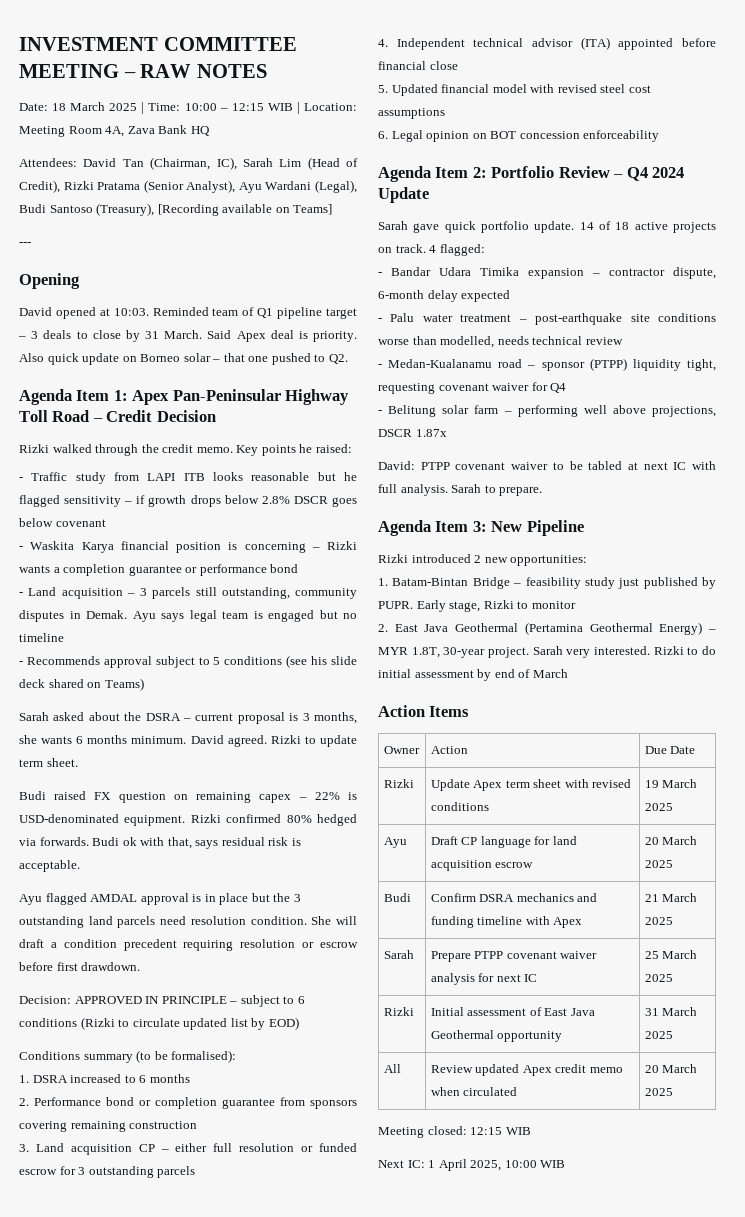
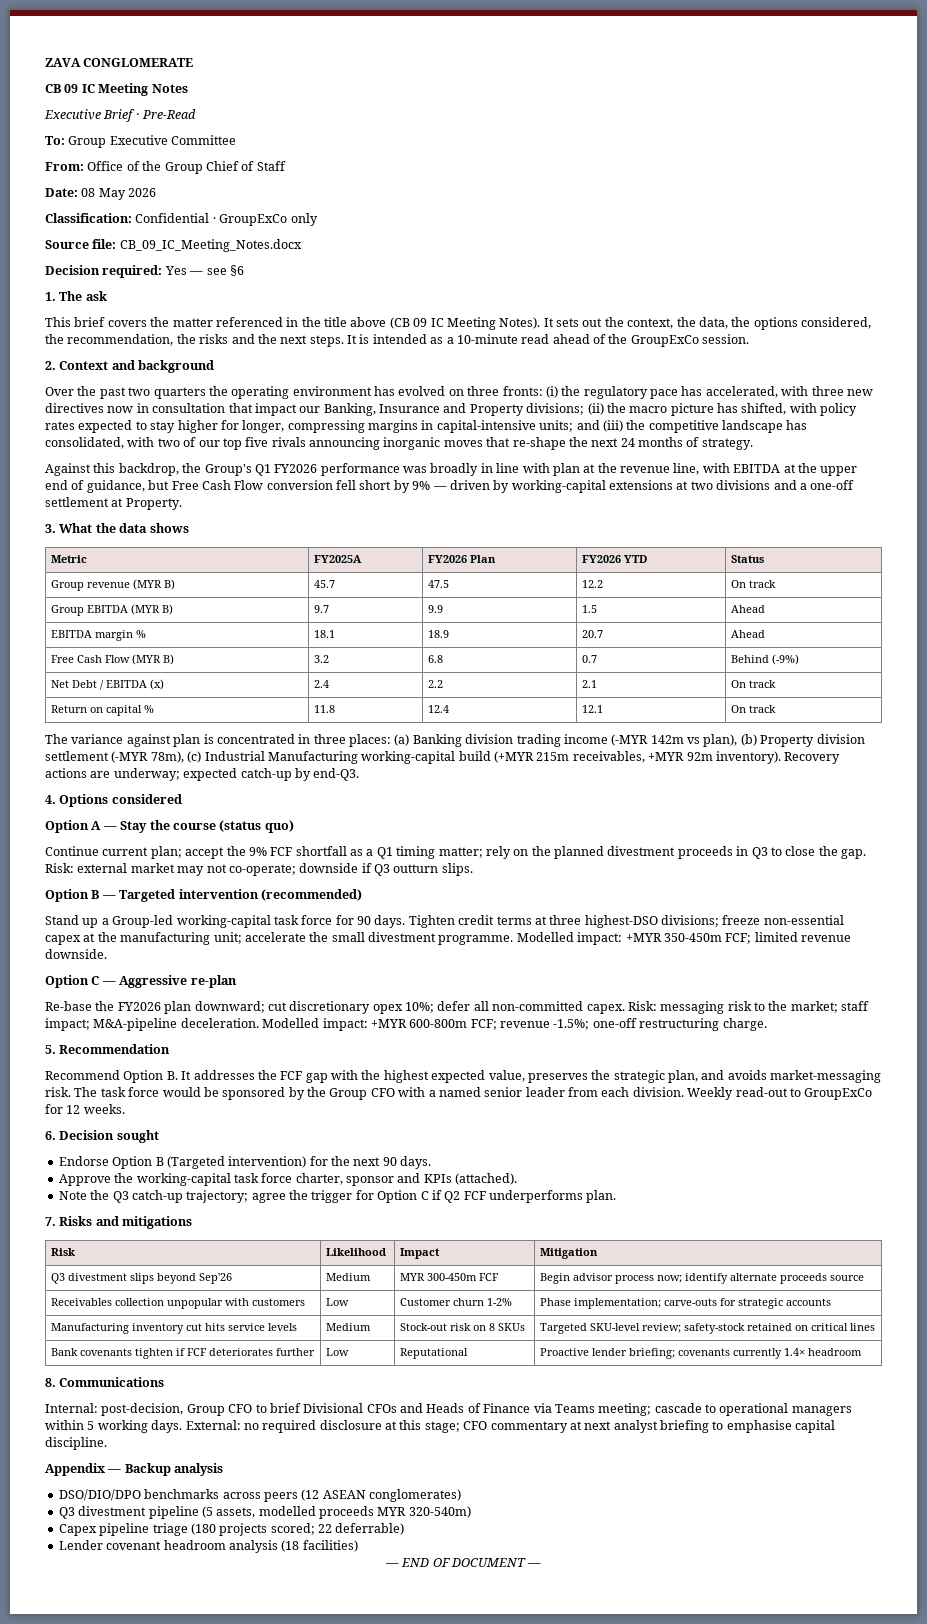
- INVESTMENT COMMITTEE MEETING – RAW NOTES
- Date: 18 March 2025 | Time: 10:00 – 12:15 WIB | Location: Meeting Room 4A, Zava Bank HQ
- Attendees: David Tan (Chairman, IC), Sarah Lim (Head of Credit), Rizki Pratama (Senior Analyst), Ayu Wardani (Legal), Budi Santoso (Treasury), [Recording available on Teams]
- ---
- Opening
- David opened at 10:03. Reminded team of Q1 pipeline target – 3 deals to close by 31 March. Said Apex deal is priority. Also quick update on Borneo solar – that one pushed to Q2.
- Agenda Item 1: Apex Pan-Peninsular Highway Toll Road – Credit Decision
- Rizki walked through the credit memo. Key points he raised:
- - Traffic study from LAPI ITB looks reasonable but he flagged sensitivity – if growth drops below 2.8% DSCR goes below covenant
- - Waskita Karya financial position is concerning – Rizki wants a completion guarantee or performance bond
- - Land acquisition – 3 parcels still outstanding, community disputes in Demak. Ayu says legal team is engaged but no timeline
- - Recommends approval subject to 5 conditions (see his slide deck shared on Teams)
- Sarah asked about the DSRA – current proposal is 3 months, she wants 6 months minimum. David agreed. Rizki to update term sheet.
- Budi raised FX question on remaining capex – 22% is USD-denominated equipment. Rizki confirmed 80% hedged via forwards. Budi ok with that, says residual risk is acceptable.
- Ayu flagged AMDAL approval is in place but the 3 outstanding land parcels need resolution condition. She will draft a condition precedent requiring resolution or escrow before first drawdown.
- Decision: APPROVED IN PRINCIPLE – subject to 6 conditions (Rizki to circulate updated list by EOD)
- Conditions summary (to be formalised):
- 1. DSRA increased to 6 months
- 2. Performance bond or completion guarantee from sponsors covering remaining construction
- 3. Land acquisition CP – either full resolution or funded escrow for 3 outstanding parcels
- 4. Independent technical advisor (ITA) appointed before financial close
- 5. Updated financial model with revised steel cost assumptions
- 6. Legal opinion on BOT concession enforceability
- Agenda Item 2: Portfolio Review – Q4 2024 Update
- Sarah gave quick portfolio update. 14 of 18 active projects on track. 4 flagged:
- - Bandar Udara Timika expansion – contractor dispute, 6-month delay expected
- - Palu water treatment – post-earthquake site conditions worse than modelled, needs technical review
- - Medan-Kualanamu road – sponsor (PTPP) liquidity tight, requesting covenant waiver for Q4
- - Belitung solar farm – performing well above projections, DSCR 1.87x
- David: PTPP covenant waiver to be tabled at next IC with full analysis. Sarah to prepare.
- Agenda Item 3: New Pipeline
- Rizki introduced 2 new opportunities:
- 1. Batam-Bintan Bridge – feasibility study just published by PUPR. Early stage, Rizki to monitor
- 2. East Java Geothermal (Pertamina Geothermal Energy) – MYR 1.8T, 30-year project. Sarah very interested. Rizki to do initial assessment by end of March
- Action Items
- Owner | Action | Due Date
- Rizki | Update Apex term sheet with revised conditions | 19 March 2025
- Ayu | Draft CP language for land acquisition escrow | 20 March 2025
- Budi | Confirm DSRA mechanics and funding timeline with Apex | 21 March 2025
- Sarah | Prepare PTPP covenant waiver analysis for next IC | 25 March 2025
- Rizki | Initial assessment of East Java Geothermal opportunity | 31 March 2025
- All | Review updated Apex credit memo when circulated | 20 March 2025
- Meeting closed: 12:15 WIB
- Next IC: 1 April 2025, 10:00 WIB
+ ZAVA CONGLOMERATE
+ CB 09 IC Meeting Notes
+ Executive Brief · Pre-Read
+ To: Group Executive Committee
+ From: Office of the Group Chief of Staff
+ Date: 08 May 2026
+ Classification: Confidential · GroupExCo only
+ Source file: CB_09_IC_Meeting_Notes.docx
+ Decision required: Yes — see §6
+ 1. The ask
+ This brief covers the matter referenced in the title above (CB 09 IC Meeting Notes). It sets out the context, the data, the options considered, the recommendation, the risks and the next steps. It is intended as a 10-minute read ahead of the GroupExCo session.
+ 2. Context and background
+ Over the past two quarters the operating environment has evolved on three fronts: (i) the regulatory pace has accelerated, with three new directives now in consultation that impact our Banking, Insurance and Property divisions; (ii) the macro picture has shifted, with policy rates expected to stay higher for longer, compressing margins in capital-intensive units; and (iii) the competitive landscape has consolidated, with two of our top five rivals announcing inorganic moves that re-shape the next 24 months of strategy.
+ Against this backdrop, the Group's Q1 FY2026 performance was broadly in line with plan at the revenue line, with EBITDA at the upper end of guidance, but Free Cash Flow conversion fell short by 9% — driven by working-capital extensions at two divisions and a one-off settlement at Property.
+ 3. What the data shows
+ Metric | FY2025A | FY2026 Plan | FY2026 YTD | Status
+ Group revenue (MYR B) | 45.7 | 47.5 | 12.2 | On track
+ Group EBITDA (MYR B) | 9.7 | 9.9 | 1.5 | Ahead
+ EBITDA margin % | 18.1 | 18.9 | 20.7 | Ahead
+ Free Cash Flow (MYR B) | 3.2 | 6.8 | 0.7 | Behind (-9%)
+ Net Debt / EBITDA (x) | 2.4 | 2.2 | 2.1 | On track
+ Return on capital % | 11.8 | 12.4 | 12.1 | On track
+ The variance against plan is concentrated in three places: (a) Banking division trading income (-MYR 142m vs plan), (b) Property division settlement (-MYR 78m), (c) Industrial Manufacturing working-capital build (+MYR 215m receivables, +MYR 92m inventory). Recovery actions are underway; expected catch-up by end-Q3.
+ 4. Options considered
+ Option A — Stay the course (status quo)
+ Continue current plan; accept the 9% FCF shortfall as a Q1 timing matter; rely on the planned divestment proceeds in Q3 to close the gap. Risk: external market may not co-operate; downside if Q3 outturn slips.
+ Option B — Targeted intervention (recommended)
+ Stand up a Group-led working-capital task force for 90 days. Tighten credit terms at three highest-DSO divisions; freeze non-essential capex at the manufacturing unit; accelerate the small divestment programme. Modelled impact: +MYR 350-450m FCF; limited revenue downside.
+ Option C — Aggressive re-plan
+ Re-base the FY2026 plan downward; cut discretionary opex 10%; defer all non-committed capex. Risk: messaging risk to the market; staff impact; M&A-pipeline deceleration. Modelled impact: +MYR 600-800m FCF; revenue -1.5%; one-off restructuring charge.
+ 5. Recommendation
+ Recommend Option B. It addresses the FCF gap with the highest expected value, preserves the strategic plan, and avoids market-messaging risk. The task force would be sponsored by the Group CFO with a named senior leader from each division. Weekly read-out to GroupExCo for 12 weeks.
+ 6. Decision sought
+ Endorse Option B (Targeted intervention) for the next 90 days.
+ Approve the working-capital task force charter, sponsor and KPIs (attached).
+ Note the Q3 catch-up trajectory; agree the trigger for Option C if Q2 FCF underperforms plan.
+ 7. Risks and mitigations
+ Risk | Likelihood | Impact | Mitigation
+ Q3 divestment slips beyond Sep'26 | Medium | MYR 300-450m FCF | Begin advisor process now; identify alternate proceeds source
+ Receivables collection unpopular with customers | Low | Customer churn 1-2% | Phase implementation; carve-outs for strategic accounts
+ Manufacturing inventory cut hits service levels | Medium | Stock-out risk on 8 SKUs | Targeted SKU-level review; safety-stock retained on critical lines
+ Bank covenants tighten if FCF deteriorates further | Low | Reputational | Proactive lender briefing; covenants currently 1.4× headroom
+ 8. Communications
+ Internal: post-decision, Group CFO to brief Divisional CFOs and Heads of Finance via Teams meeting; cascade to operational managers within 5 working days. External: no required disclosure at this stage; CFO commentary at next analyst briefing to emphasise capital discipline.
+ Appendix — Backup analysis
+ DSO/DIO/DPO benchmarks across peers (12 ASEAN conglomerates)
+ Q3 divestment pipeline (5 assets, modelled proceeds MYR 320-540m)
+ Capex pipeline triage (180 projects scored; 22 deferrable)
+ Lender covenant headroom analysis (18 facilities)
+ — END OF DOCUMENT —

